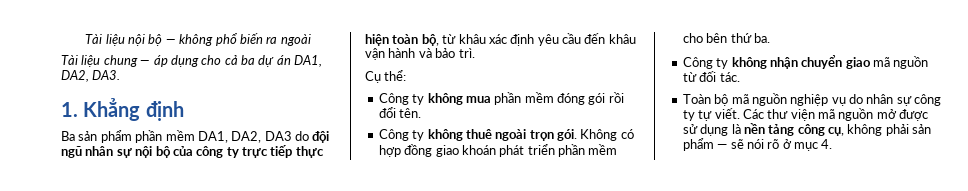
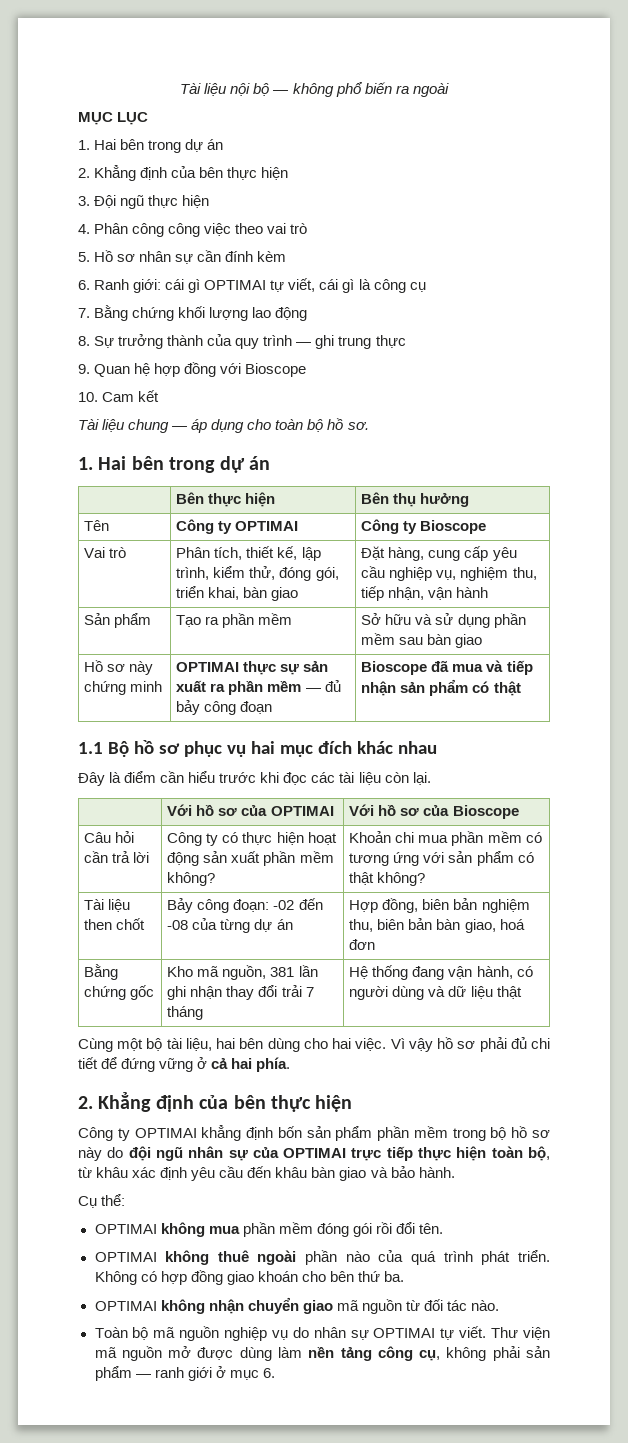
+ MỤC LỤC
+ 1. Hai bên trong dự án
+ 2. Khẳng định của bên thực hiện
+ 3. Đội ngũ thực hiện
+ 4. Phân công công việc theo vai trò
+ 5. Hồ sơ nhân sự cần đính kèm
+ 6. Ranh giới: cái gì OPTIMAI tự viết, cái gì là công cụ
+ 7. Bằng chứng khối lượng lao động
+ 8. Sự trưởng thành của quy trình — ghi trung thực
+ 9. Quan hệ hợp đồng với Bioscope
+ 10. Cam kết
- Tài liệu chung — áp dụng cho cả ba dự án DA1, DA2, DA3.
- 1. Khẳng định
- Ba sản phẩm phần mềm DA1, DA2, DA3 do đội ngũ nhân sự nội bộ của công ty trực tiếp thực hiện toàn bộ, từ khâu xác định yêu cầu đến khâu vận hành và bảo trì.
+ Tài liệu chung — áp dụng cho toàn bộ hồ sơ.
+ 1. Hai bên trong dự án
+ | Bên thực hiện | Bên thụ hưởng
+ Tên | Công ty OPTIMAI | Công ty Bioscope
+ Vai trò | Phân tích, thiết kế, lập trình, kiểm thử, đóng gói, triển khai, bàn giao | Đặt hàng, cung cấp yêu cầu nghiệp vụ, nghiệm thu, tiếp nhận, vận hành
+ Sản phẩm | Tạo ra phần mềm | Sở hữu và sử dụng phần mềm sau bàn giao
+ Hồ sơ này chứng minh | OPTIMAI thực sự sản xuất ra phần mềm — đủ bảy công đoạn | Bioscope đã mua và tiếp nhận sản phẩm có thật
+ 1.1 Bộ hồ sơ phục vụ hai mục đích khác nhau
+ Đây là điểm cần hiểu trước khi đọc các tài liệu còn lại.
+ | Với hồ sơ của OPTIMAI | Với hồ sơ của Bioscope
+ Câu hỏi cần trả lời | Công ty có thực hiện hoạt động sản xuất phần mềm không? | Khoản chi mua phần mềm có tương ứng với sản phẩm có thật không?
+ Tài liệu then chốt | Bảy công đoạn: -02 đến -08 của từng dự án | Hợp đồng, biên bản nghiệm thu, biên bản bàn giao, hoá đơn
+ Bằng chứng gốc | Kho mã nguồn, 381 lần ghi nhận thay đổi trải 7 tháng | Hệ thống đang vận hành, có người dùng và dữ liệu thật
+ Cùng một bộ tài liệu, hai bên dùng cho hai việc. Vì vậy hồ sơ phải đủ chi tiết để đứng vững ở cả hai phía.
+ 2. Khẳng định của bên thực hiện
+ Công ty OPTIMAI khẳng định bốn sản phẩm phần mềm trong bộ hồ sơ này do đội ngũ nhân sự của OPTIMAI trực tiếp thực hiện toàn bộ, từ khâu xác định yêu cầu đến khâu bàn giao và bảo hành.
- Công ty không mua phần mềm đóng gói rồi đổi tên.
+ OPTIMAI không mua phần mềm đóng gói rồi đổi tên.
- Công ty không thuê ngoài trọn gói.
+ OPTIMAI không thuê ngoài phần nào của quá trình phát triển.
- Không có hợp đồng giao khoán phát triển phần mềm cho bên thứ ba.
+ Không có hợp đồng giao khoán cho bên thứ ba.
- Công ty không nhận chuyển giao mã nguồn từ đối tác.
+ OPTIMAI không nhận chuyển giao mã nguồn từ đối tác nào.
- Toàn bộ mã nguồn nghiệp vụ do nhân sự công ty tự viết. Các thư viện mã nguồn mở được sử dụng là nền tảng công cụ, không phải sản phẩm — sẽ nói rõ ở mục 4.
+ Toàn bộ mã nguồn nghiệp vụ do nhân sự OPTIMAI tự viết. Thư viện mã nguồn mở được dùng làm nền tảng công cụ, không phải sản phẩm — ranh giới ở mục 6.

